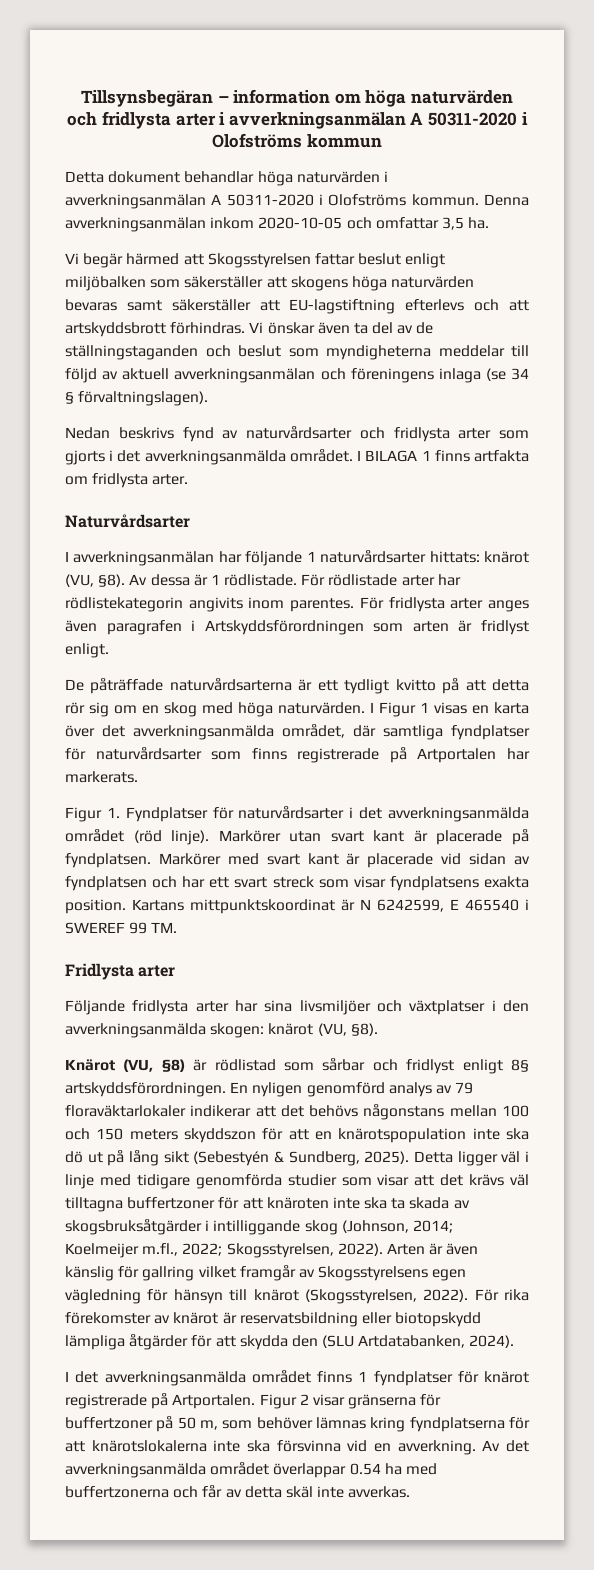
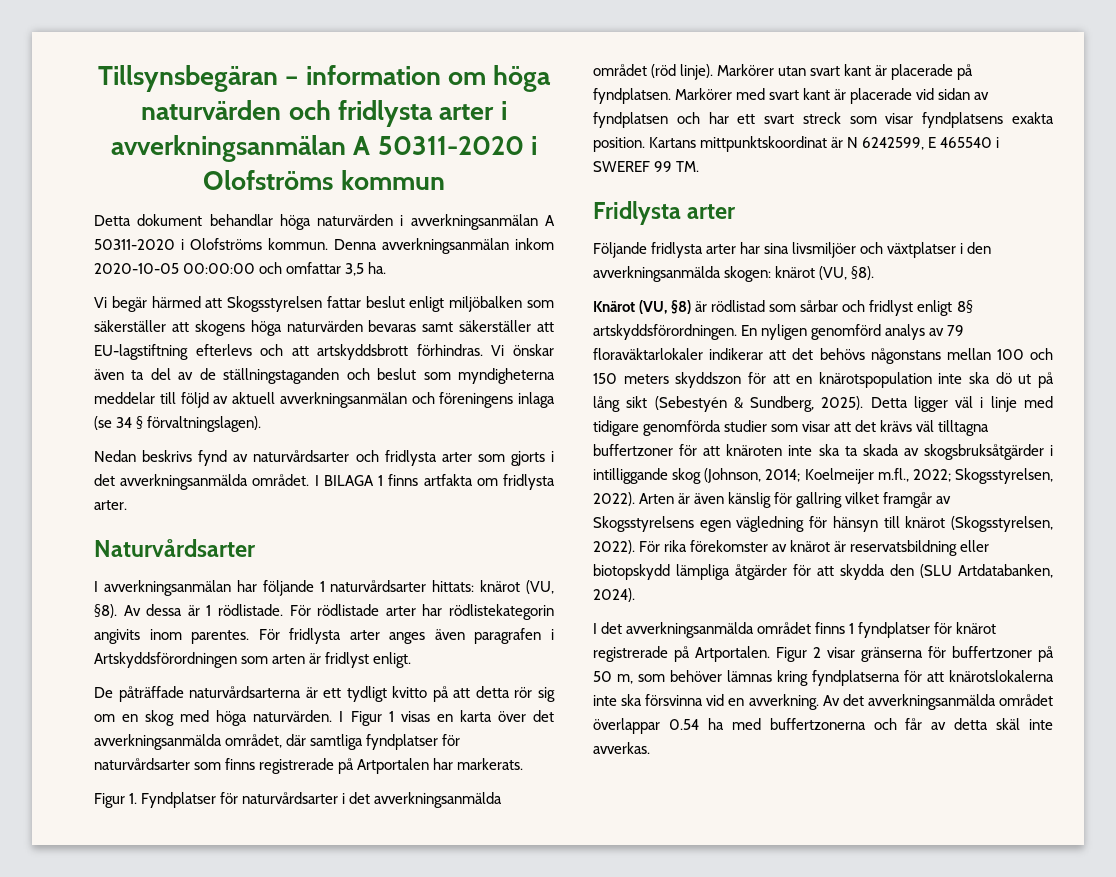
- Denna avverkningsanmälan inkom 2020-10-05 och omfattar 3,5 ha.
+ Denna avverkningsanmälan inkom 2020-10-05 00:00:00 och omfattar 3,5 ha.

